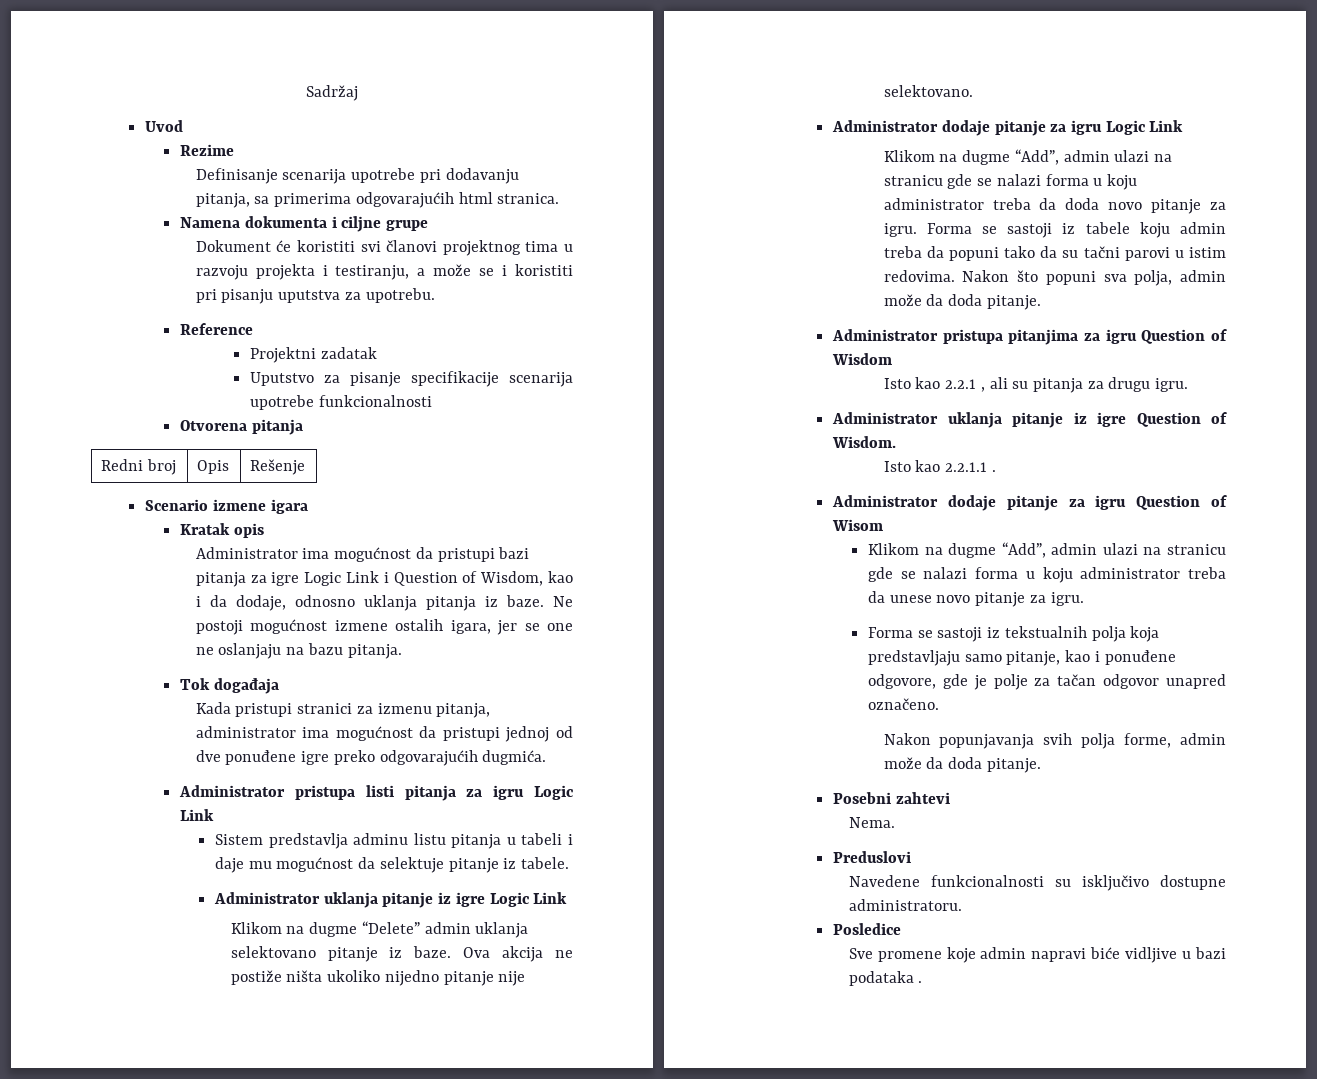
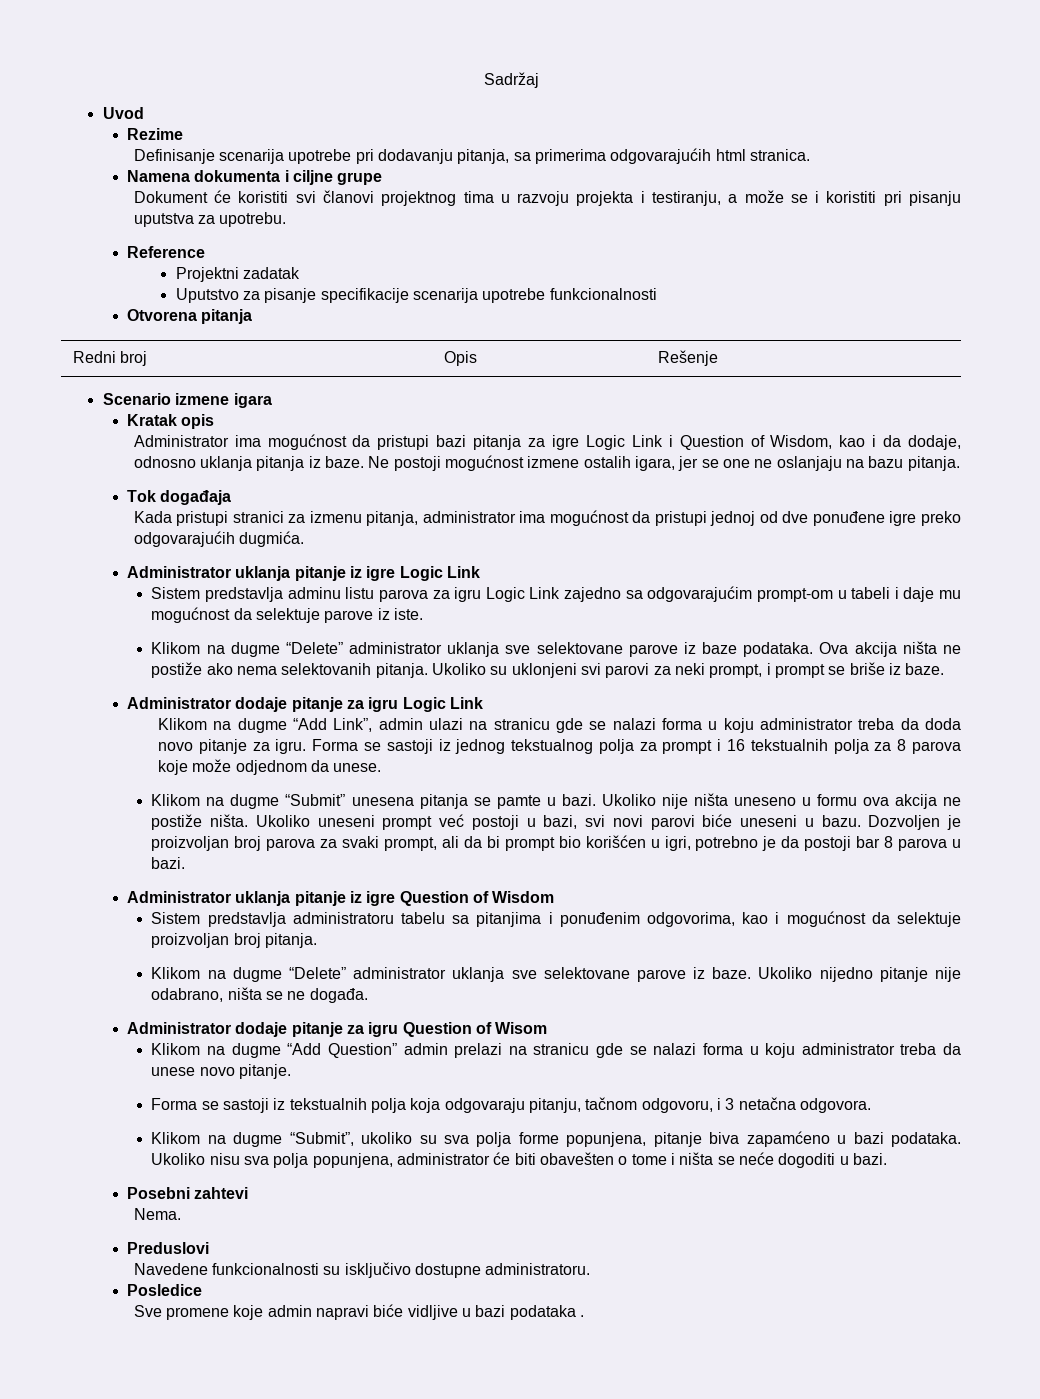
- Administrator pristupa listi pitanja za igru Logic Link
+ Administrator uklanja pitanje iz igre Logic Link
- Sistem predstavlja adminu listu pitanja u tabeli i daje mu mogućnost da selektuje pitanje iz tabele.
- Administrator uklanja pitanje iz igre Logic Link
- Klikom na dugme “Delete” admin uklanja selektovano pitanje iz baze. Ova akcija ne postiže ništa ukoliko nijedno pitanje nije selektovano.
+ Sistem predstavlja adminu listu parova za igru Logic Link zajedno sa odgovarajućim prompt-om u tabeli i daje mu mogućnost da selektuje parove iz iste.
+ Klikom na dugme “Delete” administrator uklanja sve selektovane parove iz baze podataka. Ova akcija ništa ne postiže ako nema selektovanih pitanja. Ukoliko su uklonjeni svi parovi za neki prompt, i prompt se briše iz baze.
- Klikom na dugme “Add”, admin ulazi na stranicu gde se nalazi forma u koju administrator treba da doda novo pitanje za igru.
+ Klikom na dugme “Add Link”, admin ulazi na stranicu gde se nalazi forma u koju administrator treba da doda novo pitanje za igru.
- Forma se sastoji iz tabele koju admin treba da popuni tako da su tačni parovi u istim redovima. Nakon što popuni sva polja, admin može da doda pitanje.
- Administrator pristupa pitanjima za igru Question of Wisdom
- Isto kao 2.2.1 , ali su pitanja za drugu igru.
+ Forma se sastoji iz jednog tekstualnog polja za prompt i 16 tekstualnih polja za 8 parova koje može odjednom da unese.
+ Klikom na dugme “Submit” unesena pitanja se pamte u bazi. Ukoliko nije ništa uneseno u formu ova akcija ne postiže ništa. Ukoliko uneseni prompt već postoji u bazi, svi novi parovi biće uneseni u bazu. Dozvoljen je proizvoljan broj parova za svaki prompt, ali da bi prompt bio korišćen u igri, potrebno je da postoji bar 8 parova u bazi.
- Administrator uklanja pitanje iz igre Question of Wisdom.
- Isto kao 2.2.1.1 .
+ Administrator uklanja pitanje iz igre Question of Wisdom
+ Sistem predstavlja administratoru tabelu sa pitanjima i ponuđenim odgovorima, kao i mogućnost da selektuje proizvoljan broj pitanja.
+ Klikom na dugme “Delete” administrator uklanja sve selektovane parove iz baze. Ukoliko nijedno pitanje nije odabrano, ništa se ne događa.
- Klikom na dugme “Add”, admin ulazi na stranicu gde se nalazi forma u koju administrator treba da unese novo pitanje za igru.
+ Klikom na dugme “Add Question” admin prelazi na stranicu gde se nalazi forma u koju administrator treba da unese novo pitanje.
- Forma se sastoji iz tekstualnih polja koja predstavljaju samo pitanje, kao i ponuđene odgovore, gde je polje za tačan odgovor unapred označeno.
- Nakon popunjavanja svih polja forme, admin može da doda pitanje.
+ Forma se sastoji iz tekstualnih polja koja odgovaraju pitanju, tačnom odgovoru, i 3 netačna odgovora.
+ Klikom na dugme “Submit”, ukoliko su sva polja forme popunjena, pitanje biva zapamćeno u bazi podataka. Ukoliko nisu sva polja popunjena, administrator će biti obavešten o tome i ništa se neće dogoditi u bazi.

